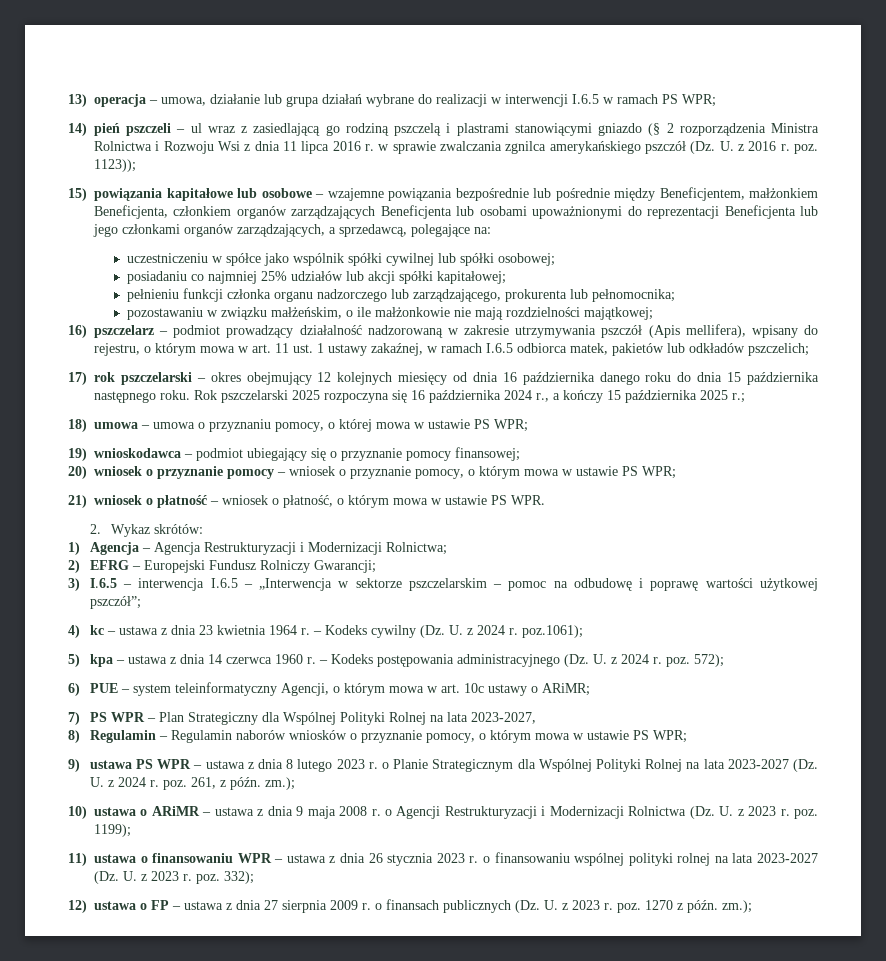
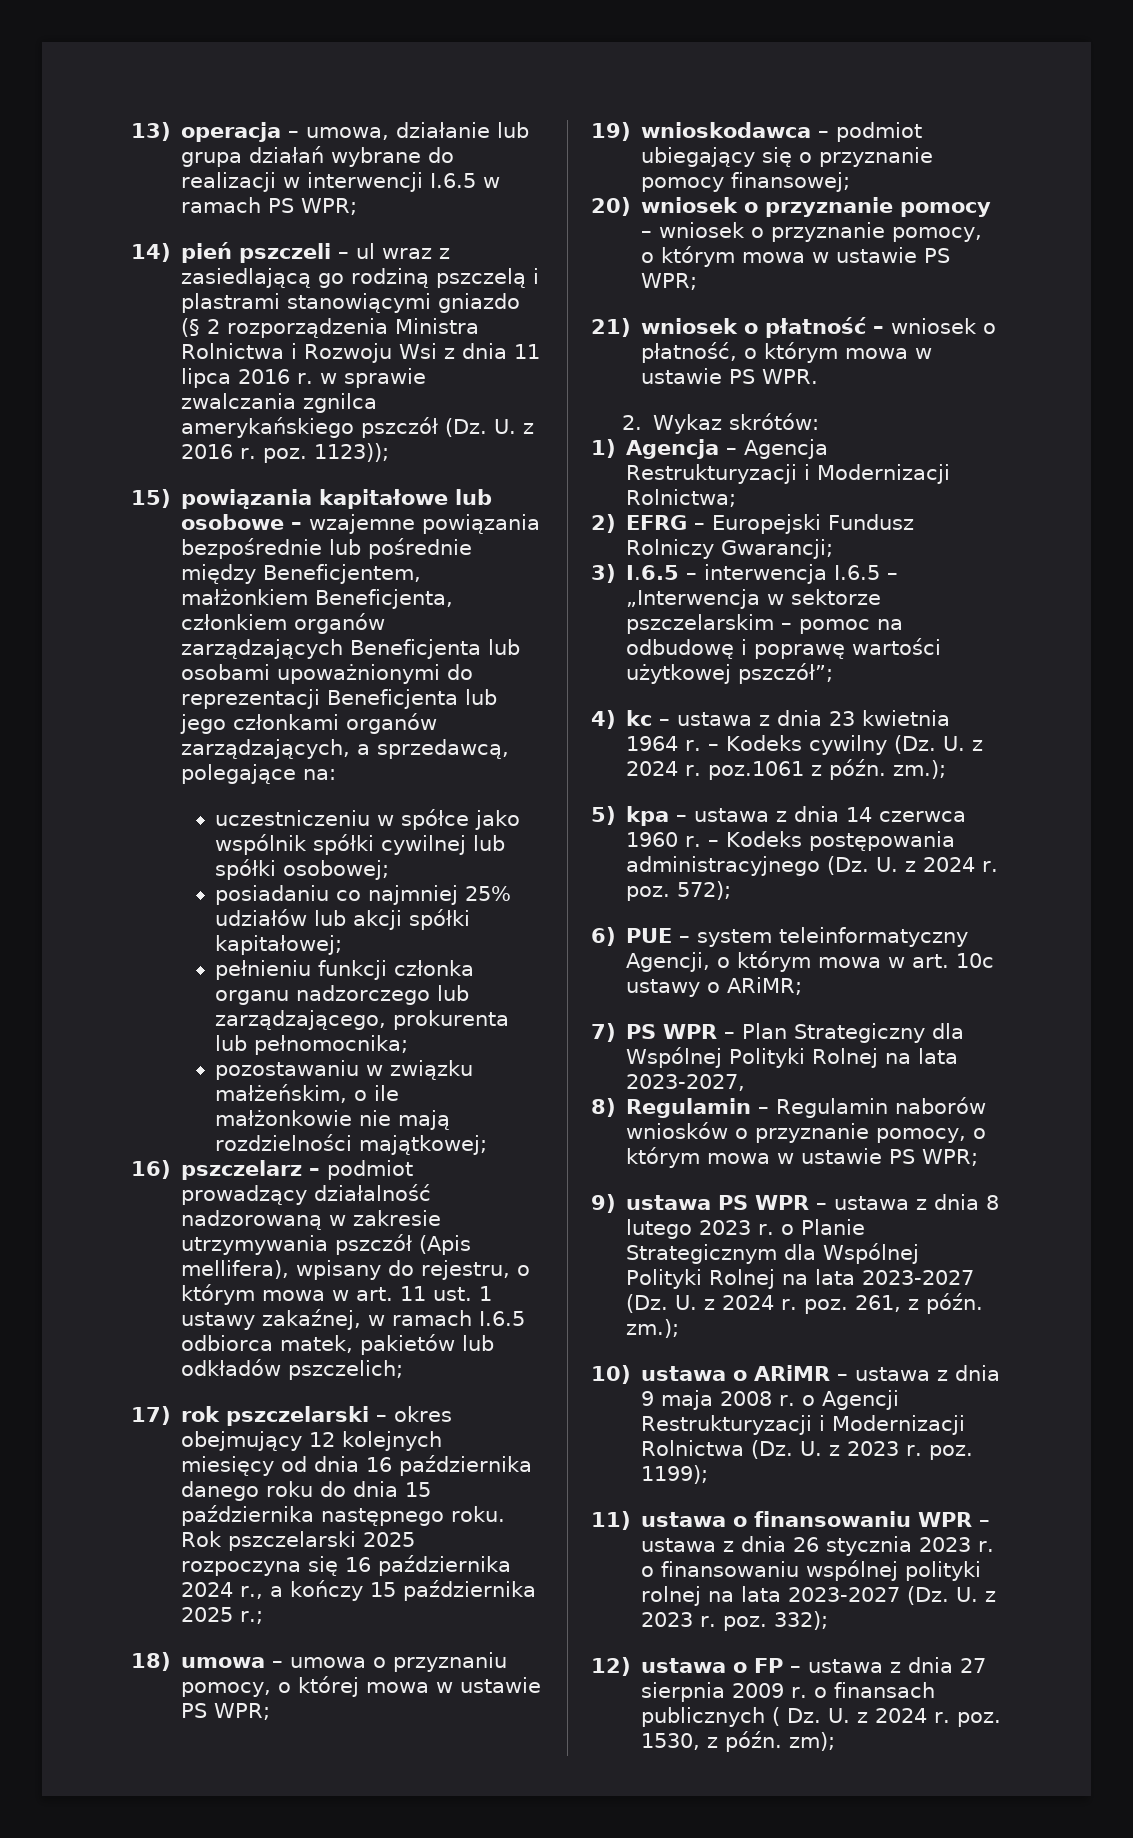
- – Kodeks cywilny (Dz. U. z 2024 r. poz.1061);
+ – Kodeks cywilny (Dz. U. z 2024 r. poz.1061 z późn. zm.);
- 12) ustawa o FP – ustawa z dnia 27 sierpnia 2009 r. o finansach publicznych (Dz. U. z 2023 r. poz. 1270 z późn. zm.);
+ 12) ustawa o FP – ustawa z dnia 27 sierpnia 2009 r. o finansach publicznych ( Dz. U. z 2024 r. poz. 1530, z późn. zm);

